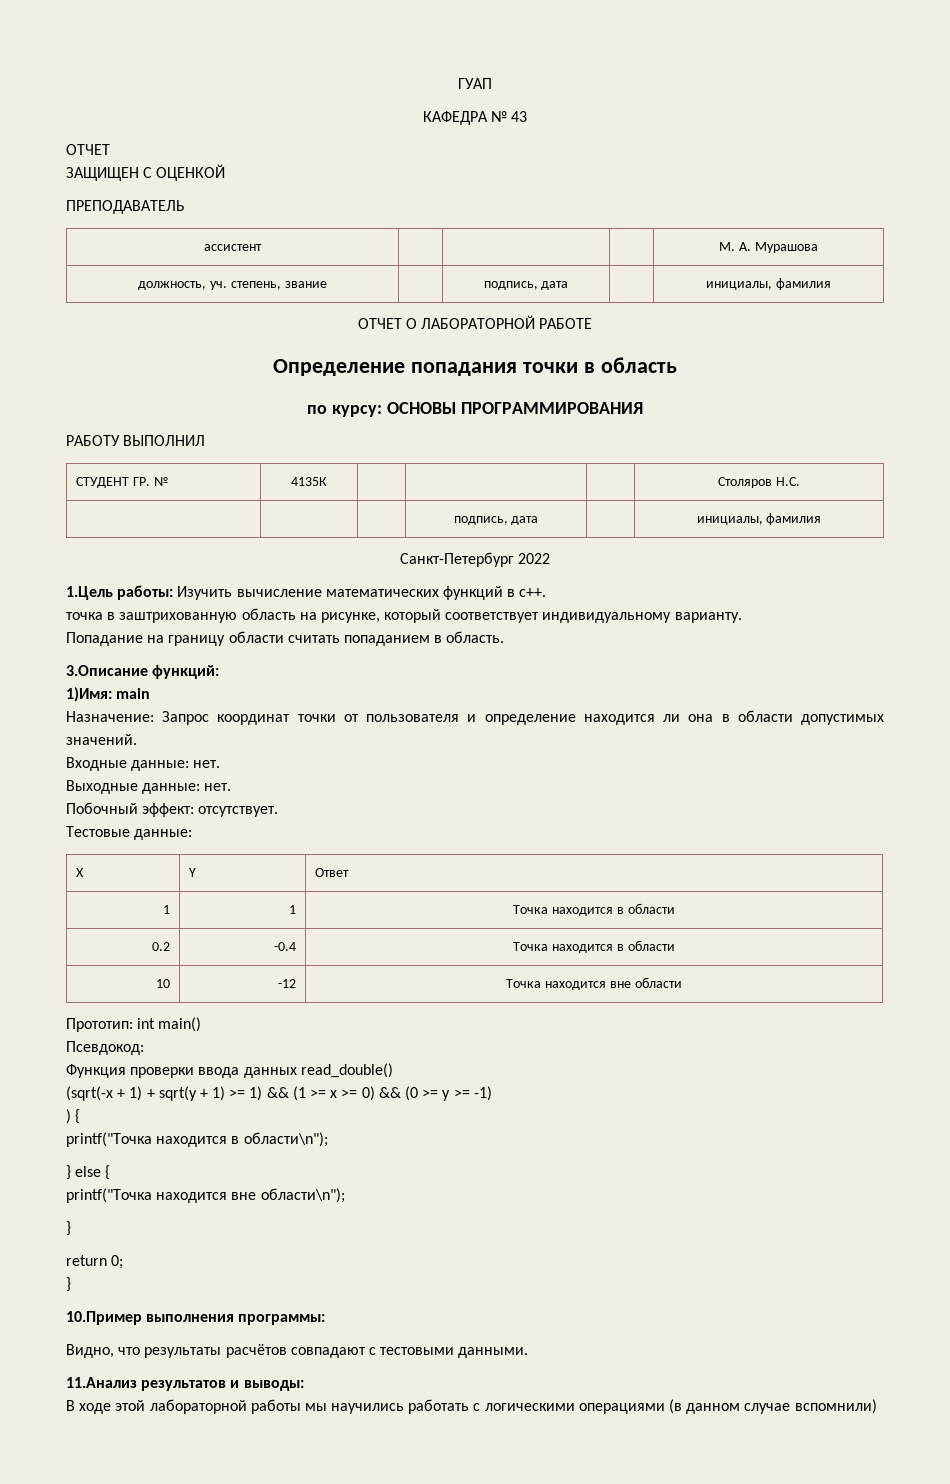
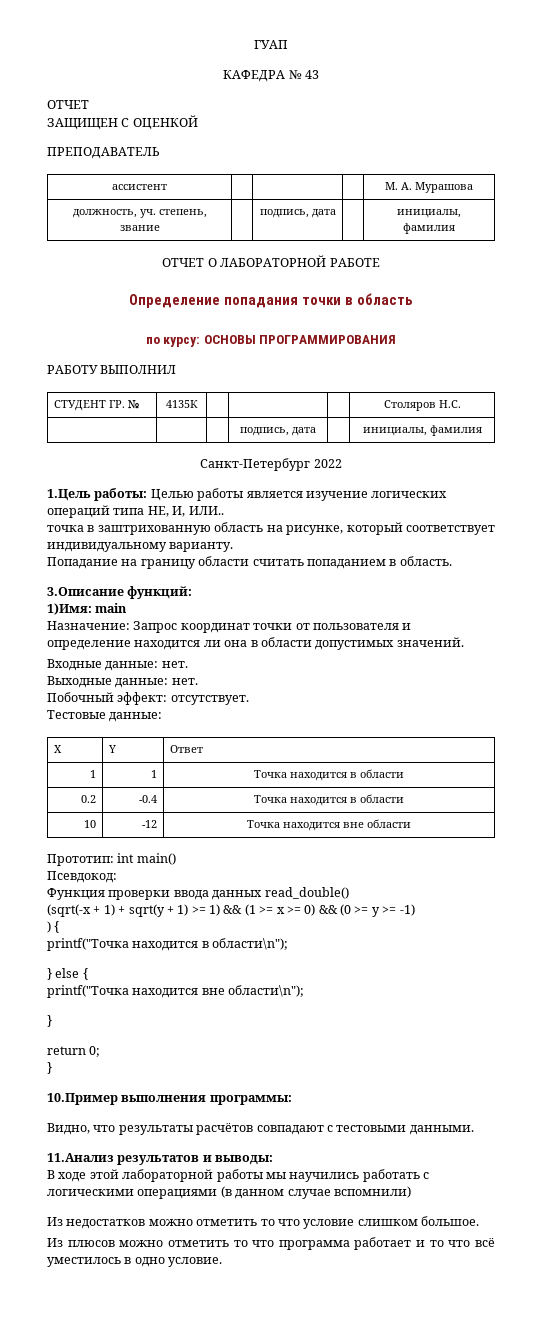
- 1.Цель работы: Изучить вычисление математических функций в с++.
+ 1.Цель работы: Целью работы является изучение логических операций типа НЕ, И, ИЛИ..
+ Из недостатков можно отметить то что условие слишком большое.
+ Из плюсов можно отметить то что программа работает и то что всё уместилось в одно условие.

